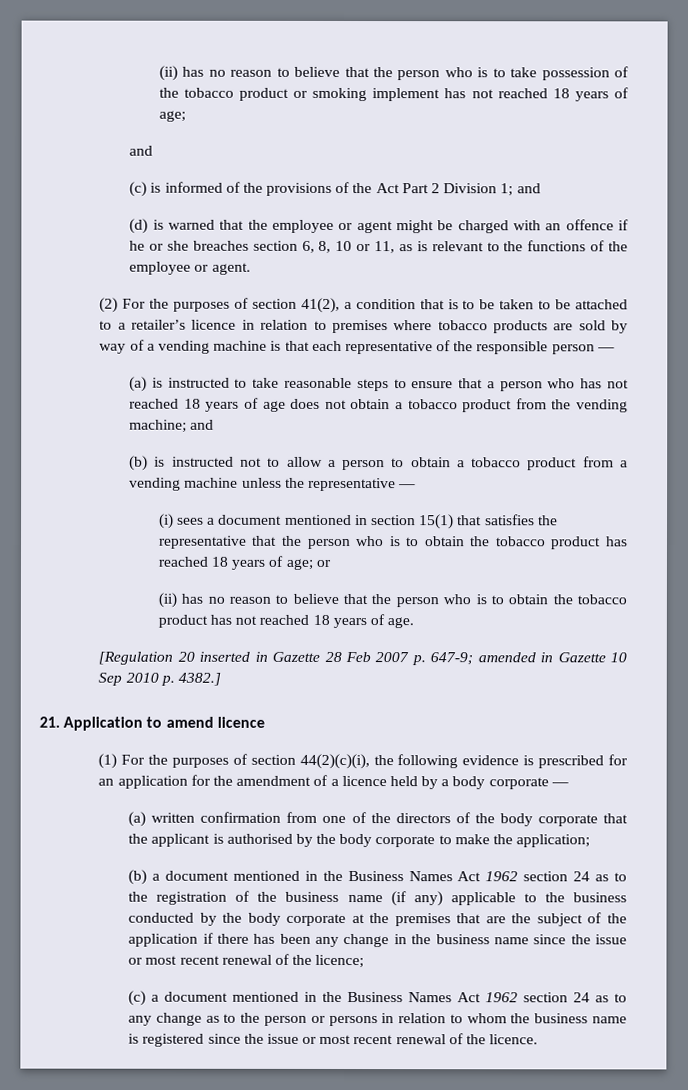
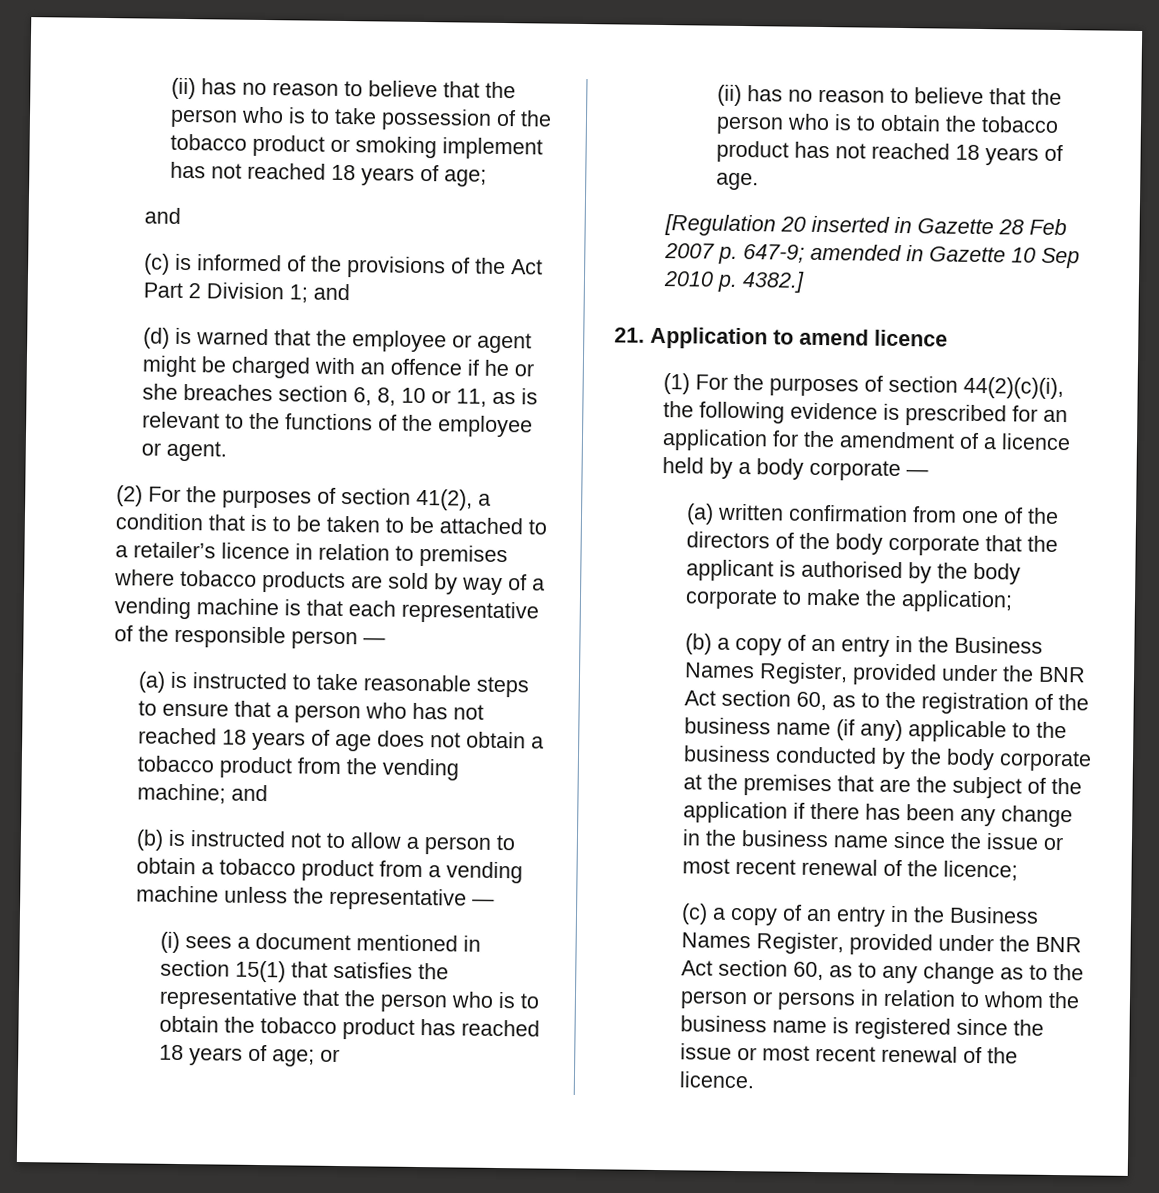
- (b) a document mentioned in the Business Names Act 1962 section 24 as to the registration of the business name (if any) applicable to the business conducted by the body corporate at the premises that are the subject of the application if there has been any change in the business name since the issue or most recent renewal of the licence;
+ (b) a copy of an entry in the Business Names Register, provided under the BNR Act section 60, as to the registration of the business name (if any) applicable to the business conducted by the body corporate at the premises that are the subject of the application if there has been any change in the business name since the issue or most recent renewal of the licence;
- (c) a document mentioned in the Business Names Act 1962 section 24 as to any change as to the person or persons in relation to whom the business name is registered since the issue or most recent renewal of the licence.
+ (c) a copy of an entry in the Business Names Register, provided under the BNR Act section 60, as to any change as to the person or persons in relation to whom the business name is registered since the issue or most recent renewal of the licence.

